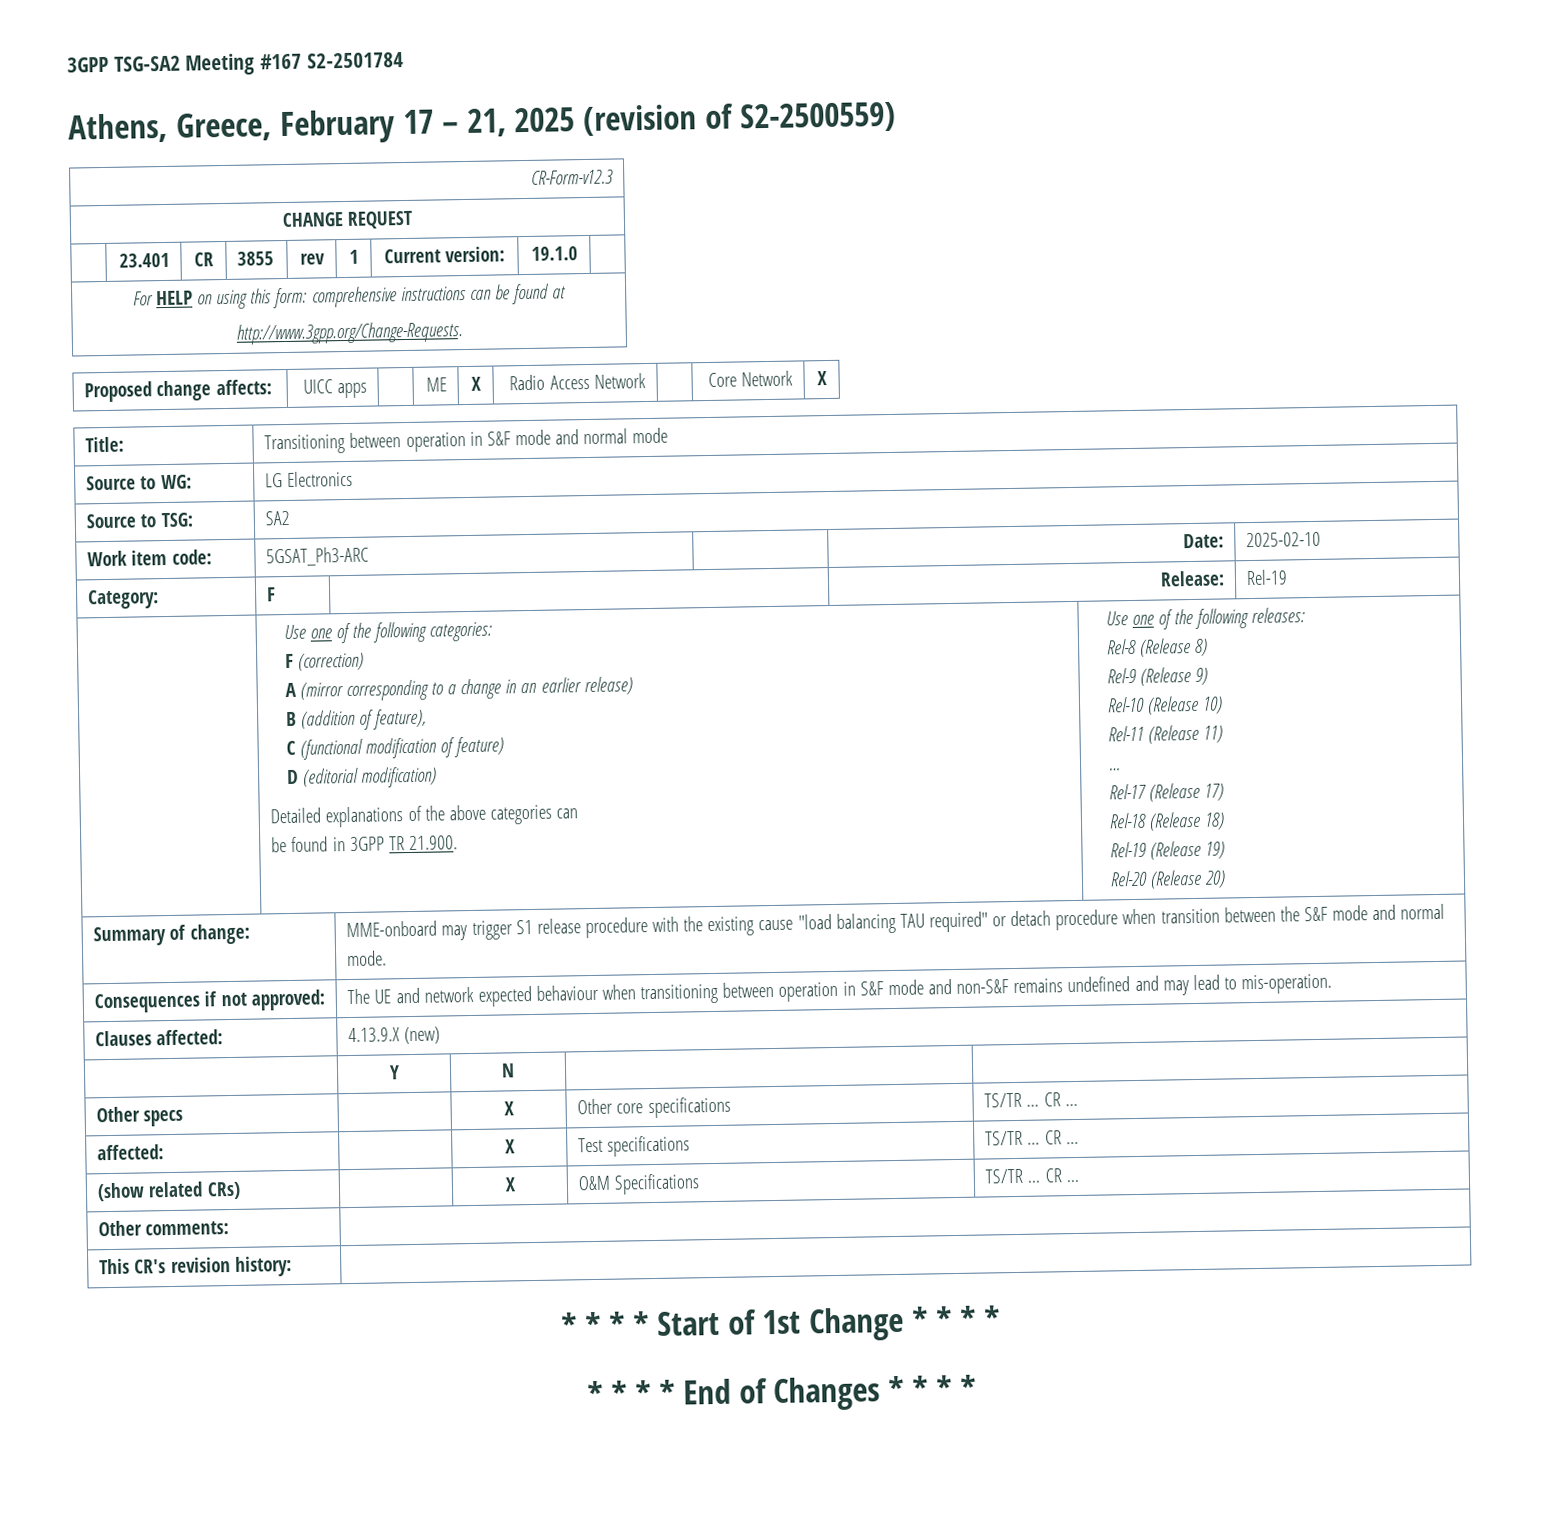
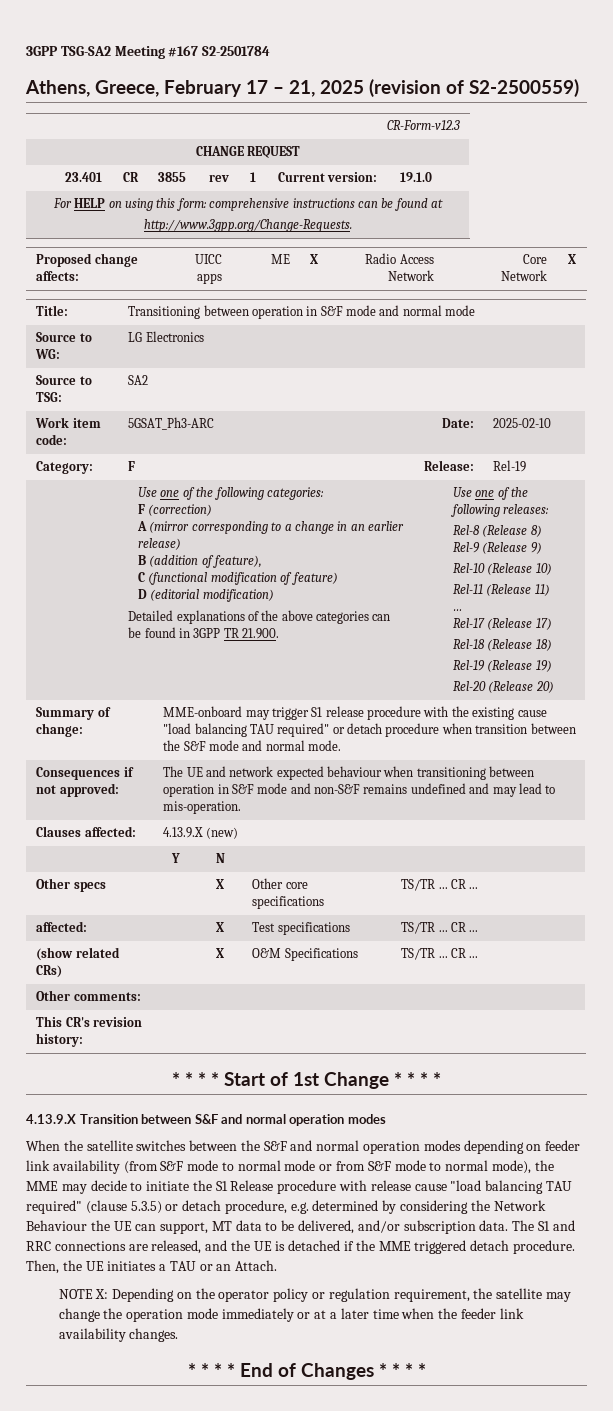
+ 4.13.9.X Transition between S&F and normal operation modes
+ When the satellite switches between the S&F and normal operation modes depending on feeder link availability (from S&F mode to normal mode or from S&F mode to normal mode), the MME may decide to initiate the S1 Release procedure with release cause "load balancing TAU required" (clause 5.3.5) or detach procedure, e.g. determined by considering the Network Behaviour the UE can support, MT data to be delivered, and/or subscription data. The S1 and RRC connections are released, and the UE is detached if the MME triggered detach procedure. Then, the UE initiates a TAU or an Attach.
+ NOTE X: Depending on the operator policy or regulation requirement, the satellite may change the operation mode immediately or at a later time when the feeder link availability changes.

